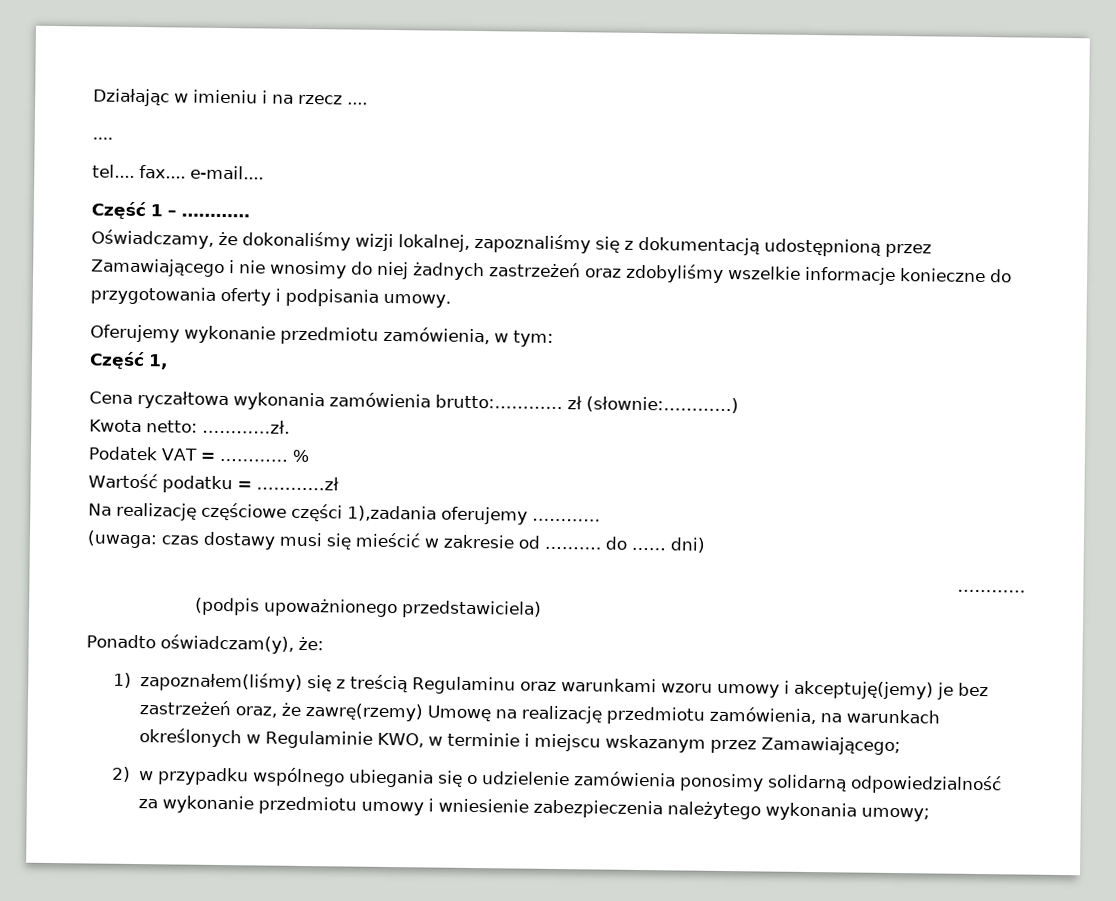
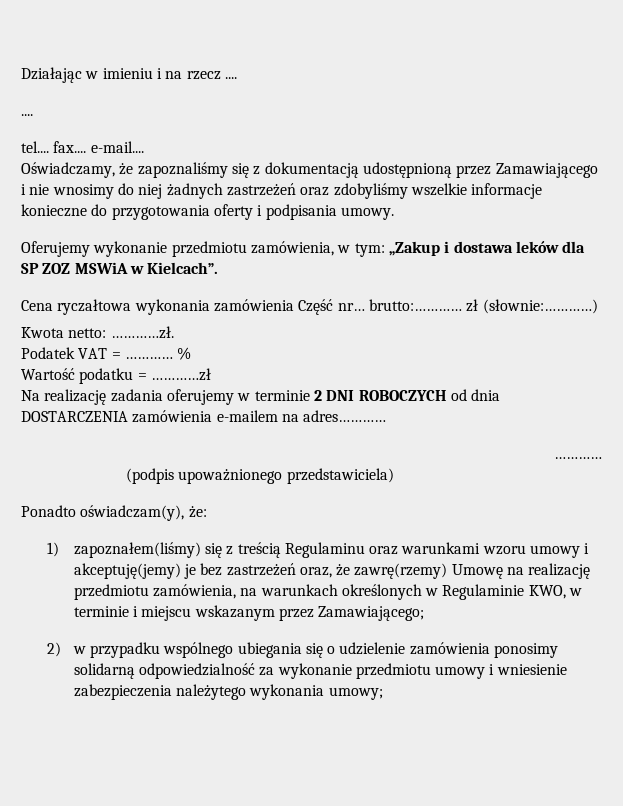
- Część 1 – …………
- Oświadczamy, że dokonaliśmy wizji lokalnej, zapoznaliśmy się z dokumentacją udostępnioną przez Zamawiającego i nie wnosimy do niej żadnych zastrzeżeń oraz zdobyliśmy wszelkie informacje konieczne do przygotowania oferty i podpisania umowy.
+ Oświadczamy, że zapoznaliśmy się z dokumentacją udostępnioną przez Zamawiającego i nie wnosimy do niej żadnych zastrzeżeń oraz zdobyliśmy wszelkie informacje konieczne do przygotowania oferty i podpisania umowy.
- Oferujemy wykonanie przedmiotu zamówienia, w tym:
- Część 1,
+ Oferujemy wykonanie przedmiotu zamówienia, w tym: „Zakup i dostawa leków dla SP ZOZ MSWiA w Kielcach”.
- Cena ryczałtowa wykonania zamówienia brutto:………… zł (słownie:…………)
+ Cena ryczałtowa wykonania zamówienia Część nr… brutto:………… zł (słownie:…………)
- Na realizację częściowe części 1),zadania oferujemy …………
- (uwaga: czas dostawy musi się mieścić w zakresie od ………. do …… dni)
+ Na realizację zadania oferujemy w terminie 2 DNI ROBOCZYCH od dnia DOSTARCZENIA zamówienia e-mailem na adres…………

